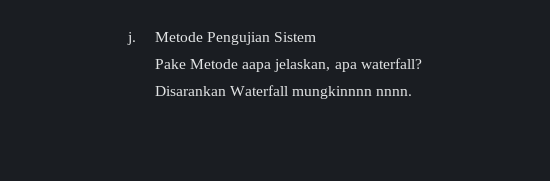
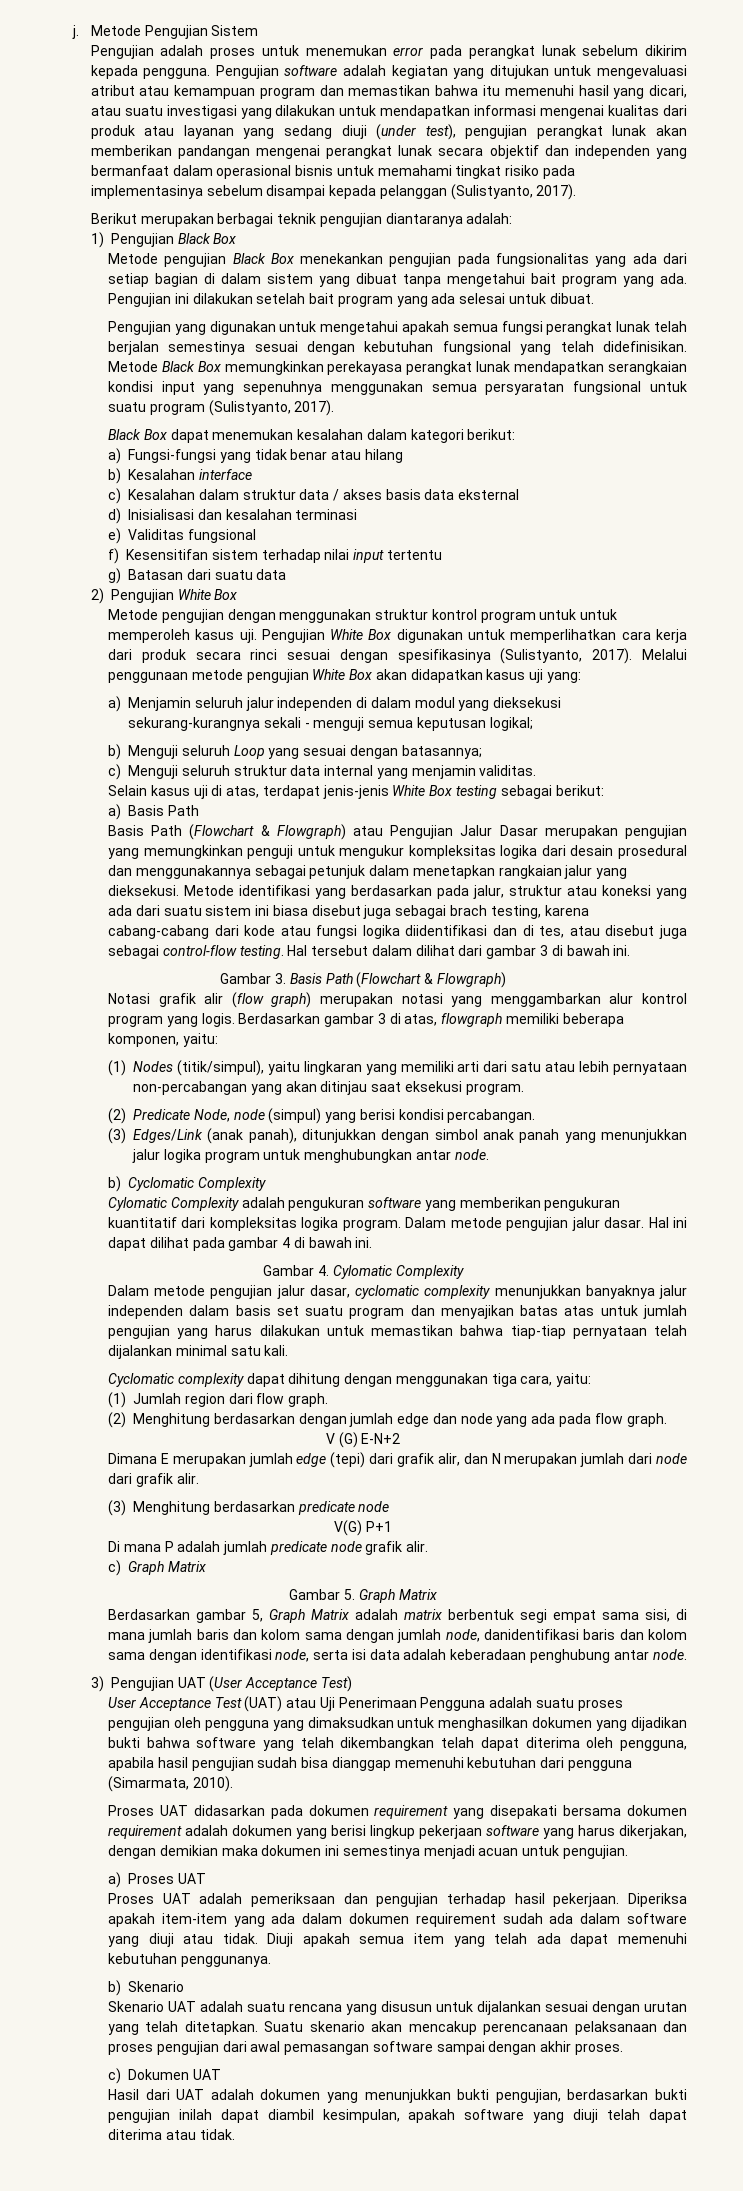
- Pake Metode aapa jelaskan, apa waterfall? Disarankan Waterfall mungkinnnn nnnn.
+ Pengujian adalah proses untuk menemukan error pada perangkat lunak sebelum dikirim kepada pengguna. Pengujian software adalah kegiatan yang ditujukan untuk mengevaluasi atribut atau kemampuan program dan memastikan bahwa itu memenuhi hasil yang dicari, atau suatu investigasi yang dilakukan untuk mendapatkan informasi mengenai kualitas dari produk atau layanan yang sedang diuji (under test), pengujian perangkat lunak akan memberikan pandangan mengenai perangkat lunak secara objektif dan independen yang bermanfaat dalam operasional bisnis untuk memahami tingkat risiko pada implementasinya sebelum disampai kepada pelanggan (Sulistyanto, 2017).
+ Berikut merupakan berbagai teknik pengujian diantaranya adalah:
+ 1) Pengujian Black Box
+ Metode pengujian Black Box menekankan pengujian pada fungsionalitas yang ada dari setiap bagian di dalam sistem yang dibuat tanpa mengetahui bait program yang ada. Pengujian ini dilakukan setelah bait program yang ada selesai untuk dibuat.
+ Pengujian yang digunakan untuk mengetahui apakah semua fungsi perangkat lunak telah berjalan semestinya sesuai dengan kebutuhan fungsional yang telah didefinisikan. Metode Black Box memungkinkan perekayasa perangkat lunak mendapatkan serangkaian kondisi input yang sepenuhnya menggunakan semua persyaratan fungsional untuk suatu program (Sulistyanto, 2017).
+ Black Box dapat menemukan kesalahan dalam kategori berikut:
+ a) Fungsi-fungsi yang tidak benar atau hilang
+ b) Kesalahan interface
+ c) Kesalahan dalam struktur data / akses basis data eksternal
+ d) Inisialisasi dan kesalahan terminasi
+ e) Validitas fungsional
+ f) Kesensitifan sistem terhadap nilai input tertentu
+ g) Batasan dari suatu data
+ 2) Pengujian White Box
+ Metode pengujian dengan menggunakan struktur kontrol program untuk untuk memperoleh kasus uji. Pengujian White Box digunakan untuk memperlihatkan cara kerja dari produk secara rinci sesuai dengan spesifikasinya (Sulistyanto, 2017). Melalui penggunaan metode pengujian White Box akan didapatkan kasus uji yang:
+ a) Menjamin seluruh jalur independen di dalam modul yang dieksekusi sekurang-kurangnya sekali - menguji semua keputusan logikal;
+ b) Menguji seluruh Loop yang sesuai dengan batasannya;
+ c) Menguji seluruh struktur data internal yang menjamin validitas.
+ Selain kasus uji di atas, terdapat jenis-jenis White Box testing sebagai berikut:
+ a) Basis Path
+ Basis Path (Flowchart & Flowgraph) atau Pengujian Jalur Dasar merupakan pengujian yang memungkinkan penguji untuk mengukur kompleksitas logika dari desain prosedural dan menggunakannya sebagai petunjuk dalam menetapkan rangkaian jalur yang dieksekusi. Metode identifikasi yang berdasarkan pada jalur, struktur atau koneksi yang ada dari suatu sistem ini biasa disebut juga sebagai brach testing, karena cabang-cabang dari kode atau fungsi logika diidentifikasi dan di tes, atau disebut juga sebagai control-flow testing. Hal tersebut dalam dilihat dari gambar 3 di bawah ini.
+ Gambar 3. Basis Path (Flowchart & Flowgraph)
+ Notasi grafik alir (flow graph) merupakan notasi yang menggambarkan alur kontrol program yang logis. Berdasarkan gambar 3 di atas, flowgraph memiliki beberapa komponen, yaitu:
+ (1) Nodes (titik/simpul), yaitu lingkaran yang memiliki arti dari satu atau lebih pernyataan non-percabangan yang akan ditinjau saat eksekusi program.
+ (2) Predicate Node, node (simpul) yang berisi kondisi percabangan.
+ (3) Edges/Link (anak panah), ditunjukkan dengan simbol anak panah yang menunjukkan jalur logika program untuk menghubungkan antar node.
+ b) Cyclomatic Complexity
+ Cylomatic Complexity adalah pengukuran software yang memberikan pengukuran kuantitatif dari kompleksitas logika program. Dalam metode pengujian jalur dasar. Hal ini dapat dilihat pada gambar 4 di bawah ini.
+ Gambar 4. Cylomatic Complexity
+ Dalam metode pengujian jalur dasar, cyclomatic complexity menunjukkan banyaknya jalur independen dalam basis set suatu program dan menyajikan batas atas untuk jumlah pengujian yang harus dilakukan untuk memastikan bahwa tiap-tiap pernyataan telah dijalankan minimal satu kali.
+ Cyclomatic complexity dapat dihitung dengan menggunakan tiga cara, yaitu:
+ (1) Jumlah region dari flow graph.
+ (2) Menghitung berdasarkan dengan jumlah edge dan node yang ada pada flow graph.
+ V (G) E-N+2
+ Dimana E merupakan jumlah edge (tepi) dari grafik alir, dan N merupakan jumlah dari node dari grafik alir.
+ (3) Menghitung berdasarkan predicate node
+ V(G) P+1
+ Di mana P adalah jumlah predicate node grafik alir.
+ c) Graph Matrix
+ Gambar 5. Graph Matrix
+ Berdasarkan gambar 5, Graph Matrix adalah matrix berbentuk segi empat sama sisi, di mana jumlah baris dan kolom sama dengan jumlah node, danidentifikasi baris dan kolom sama dengan identifikasi node, serta isi data adalah keberadaan penghubung antar node.
+ 3) Pengujian UAT (User Acceptance Test)
+ User Acceptance Test (UAT) atau Uji Penerimaan Pengguna adalah suatu proses pengujian oleh pengguna yang dimaksudkan untuk menghasilkan dokumen yang dijadikan bukti bahwa software yang telah dikembangkan telah dapat diterima oleh pengguna, apabila hasil pengujian sudah bisa dianggap memenuhi kebutuhan dari pengguna (Simarmata, 2010).
+ Proses UAT didasarkan pada dokumen requirement yang disepakati bersama dokumen requirement adalah dokumen yang berisi lingkup pekerjaan software yang harus dikerjakan, dengan demikian maka dokumen ini semestinya menjadi acuan untuk pengujian.
+ a) Proses UAT
+ Proses UAT adalah pemeriksaan dan pengujian terhadap hasil pekerjaan. Diperiksa apakah item-item yang ada dalam dokumen requirement sudah ada dalam software yang diuji atau tidak. Diuji apakah semua item yang telah ada dapat memenuhi kebutuhan penggunanya.
+ b) Skenario
+ Skenario UAT adalah suatu rencana yang disusun untuk dijalankan sesuai dengan urutan yang telah ditetapkan. Suatu skenario akan mencakup perencanaan pelaksanaan dan proses pengujian dari awal pemasangan software sampai dengan akhir proses.
+ c) Dokumen UAT
+ Hasil dari UAT adalah dokumen yang menunjukkan bukti pengujian, berdasarkan bukti pengujian inilah dapat diambil kesimpulan, apakah software yang diuji telah dapat diterima atau tidak.

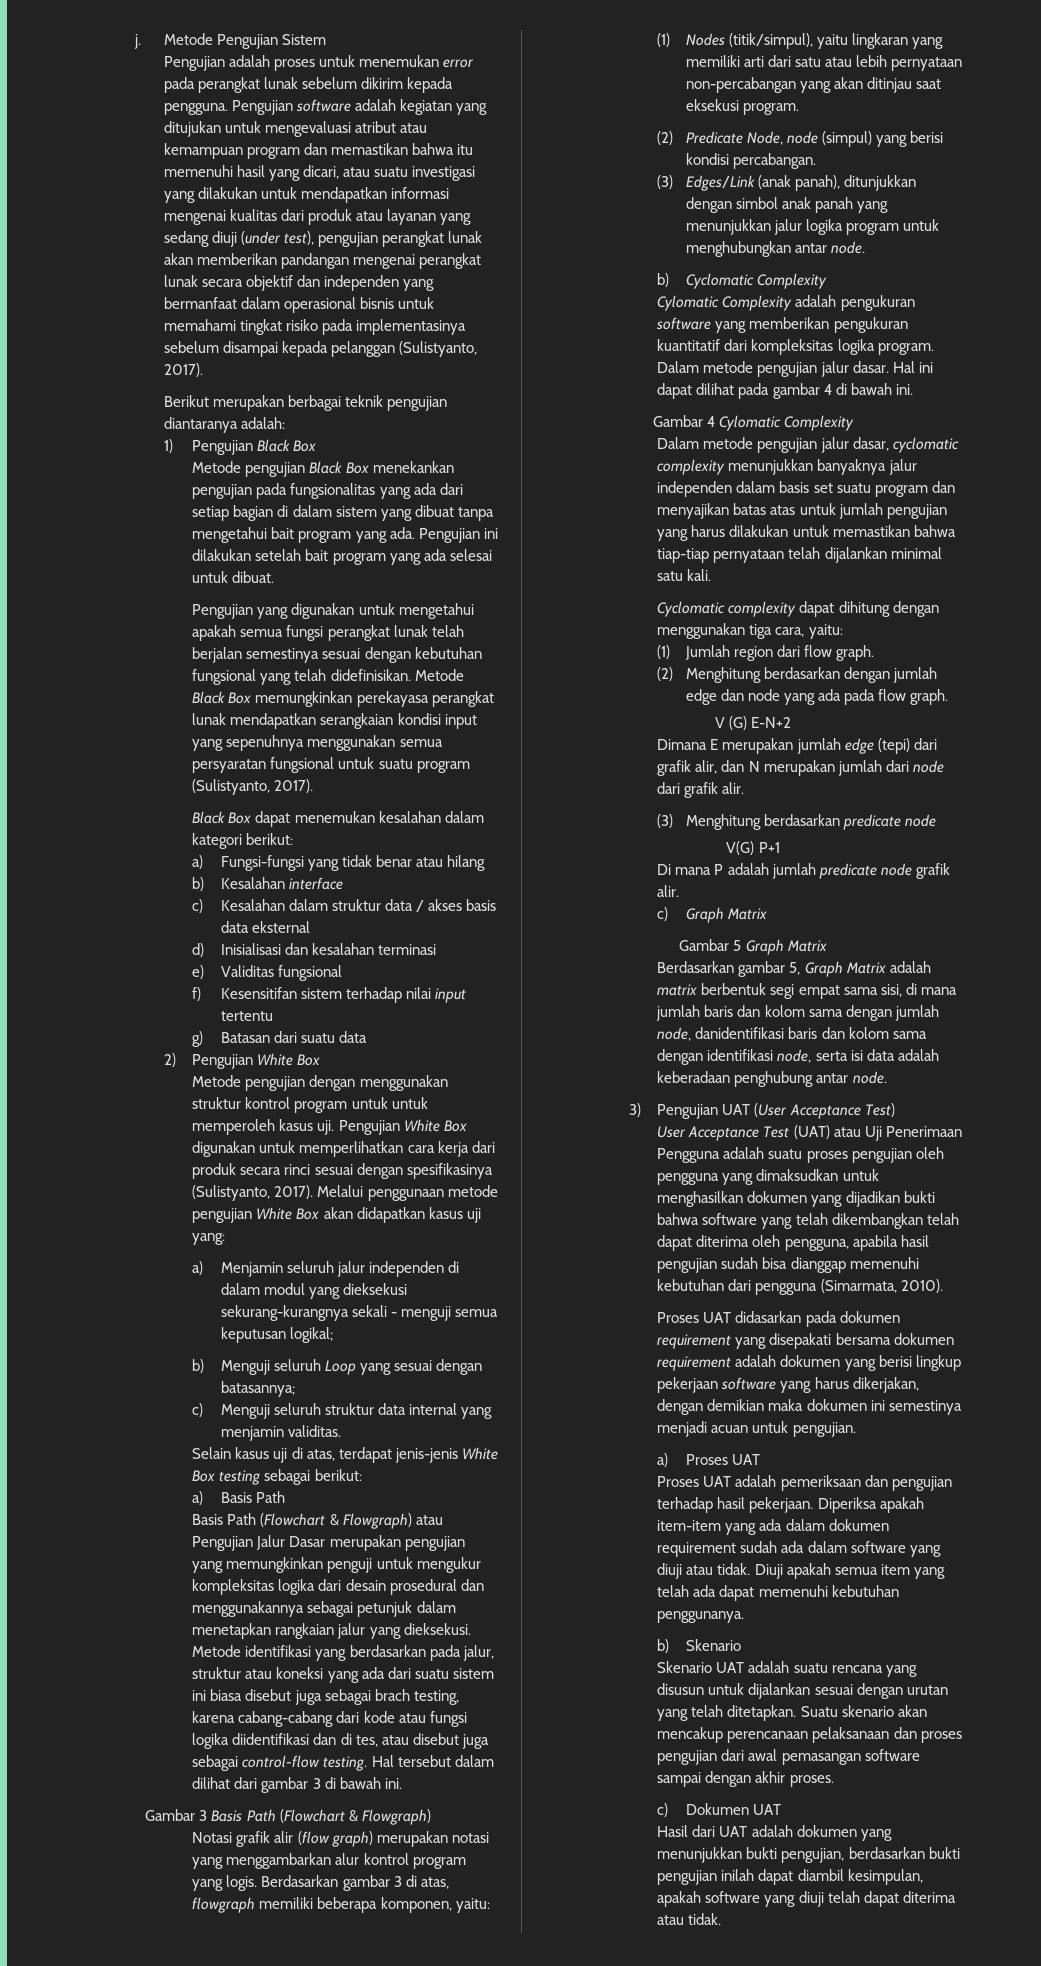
- Gambar 3. Basis Path (Flowchart & Flowgraph)
+ Gambar 3 Basis Path (Flowchart & Flowgraph)
- Gambar 4. Cylomatic Complexity
+ Gambar 4 Cylomatic Complexity
- Gambar 5. Graph Matrix
+ Gambar 5 Graph Matrix

